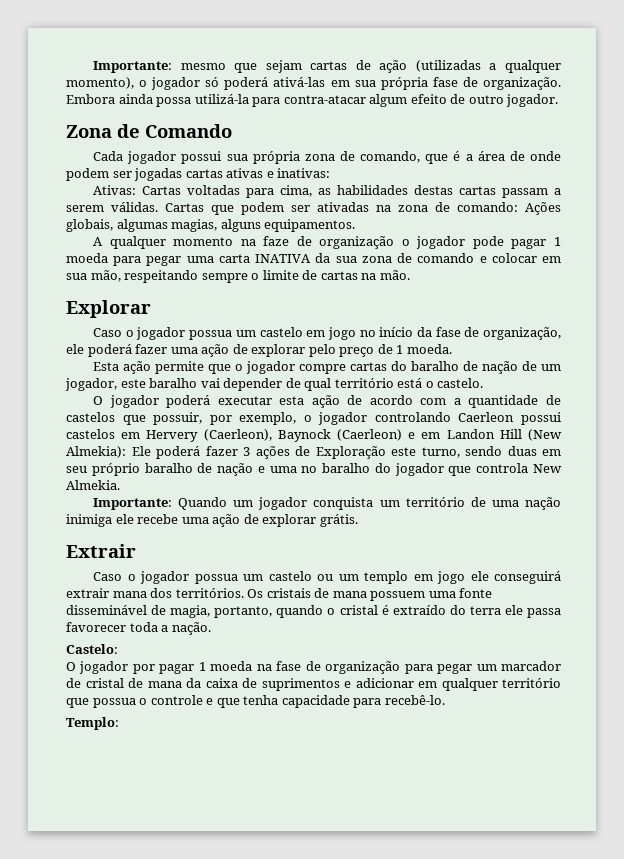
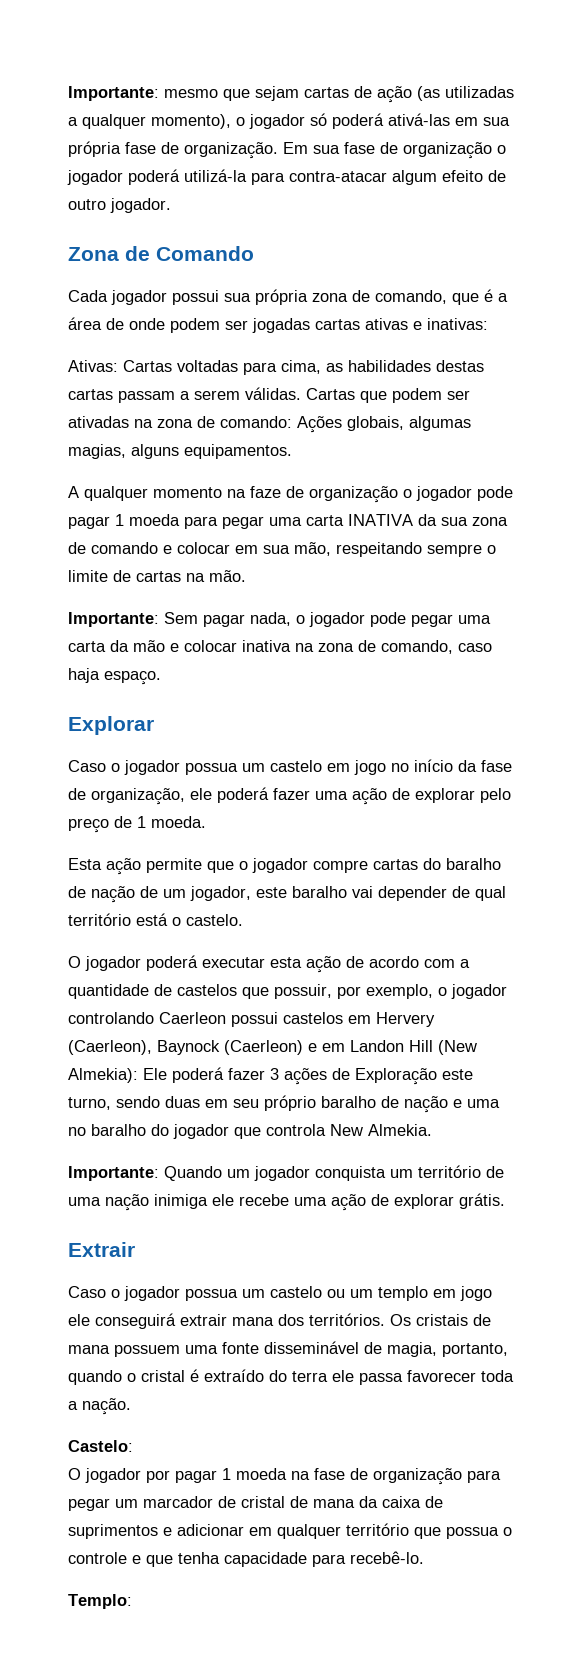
- Importante: mesmo que sejam cartas de ação (utilizadas a qualquer momento), o jogador só poderá ativá-las em sua própria fase de organização.
+ Importante: mesmo que sejam cartas de ação (as utilizadas a qualquer momento), o jogador só poderá ativá-las em sua própria fase de organização.
- Embora ainda possa utilizá-la para contra-atacar algum efeito de outro jogador.
+ Em sua fase de organização o jogador poderá utilizá-la para contra-atacar algum efeito de outro jogador.
+ Importante: Sem pagar nada, o jogador pode pegar uma carta da mão e colocar inativa na zona de comando, caso haja espaço.

